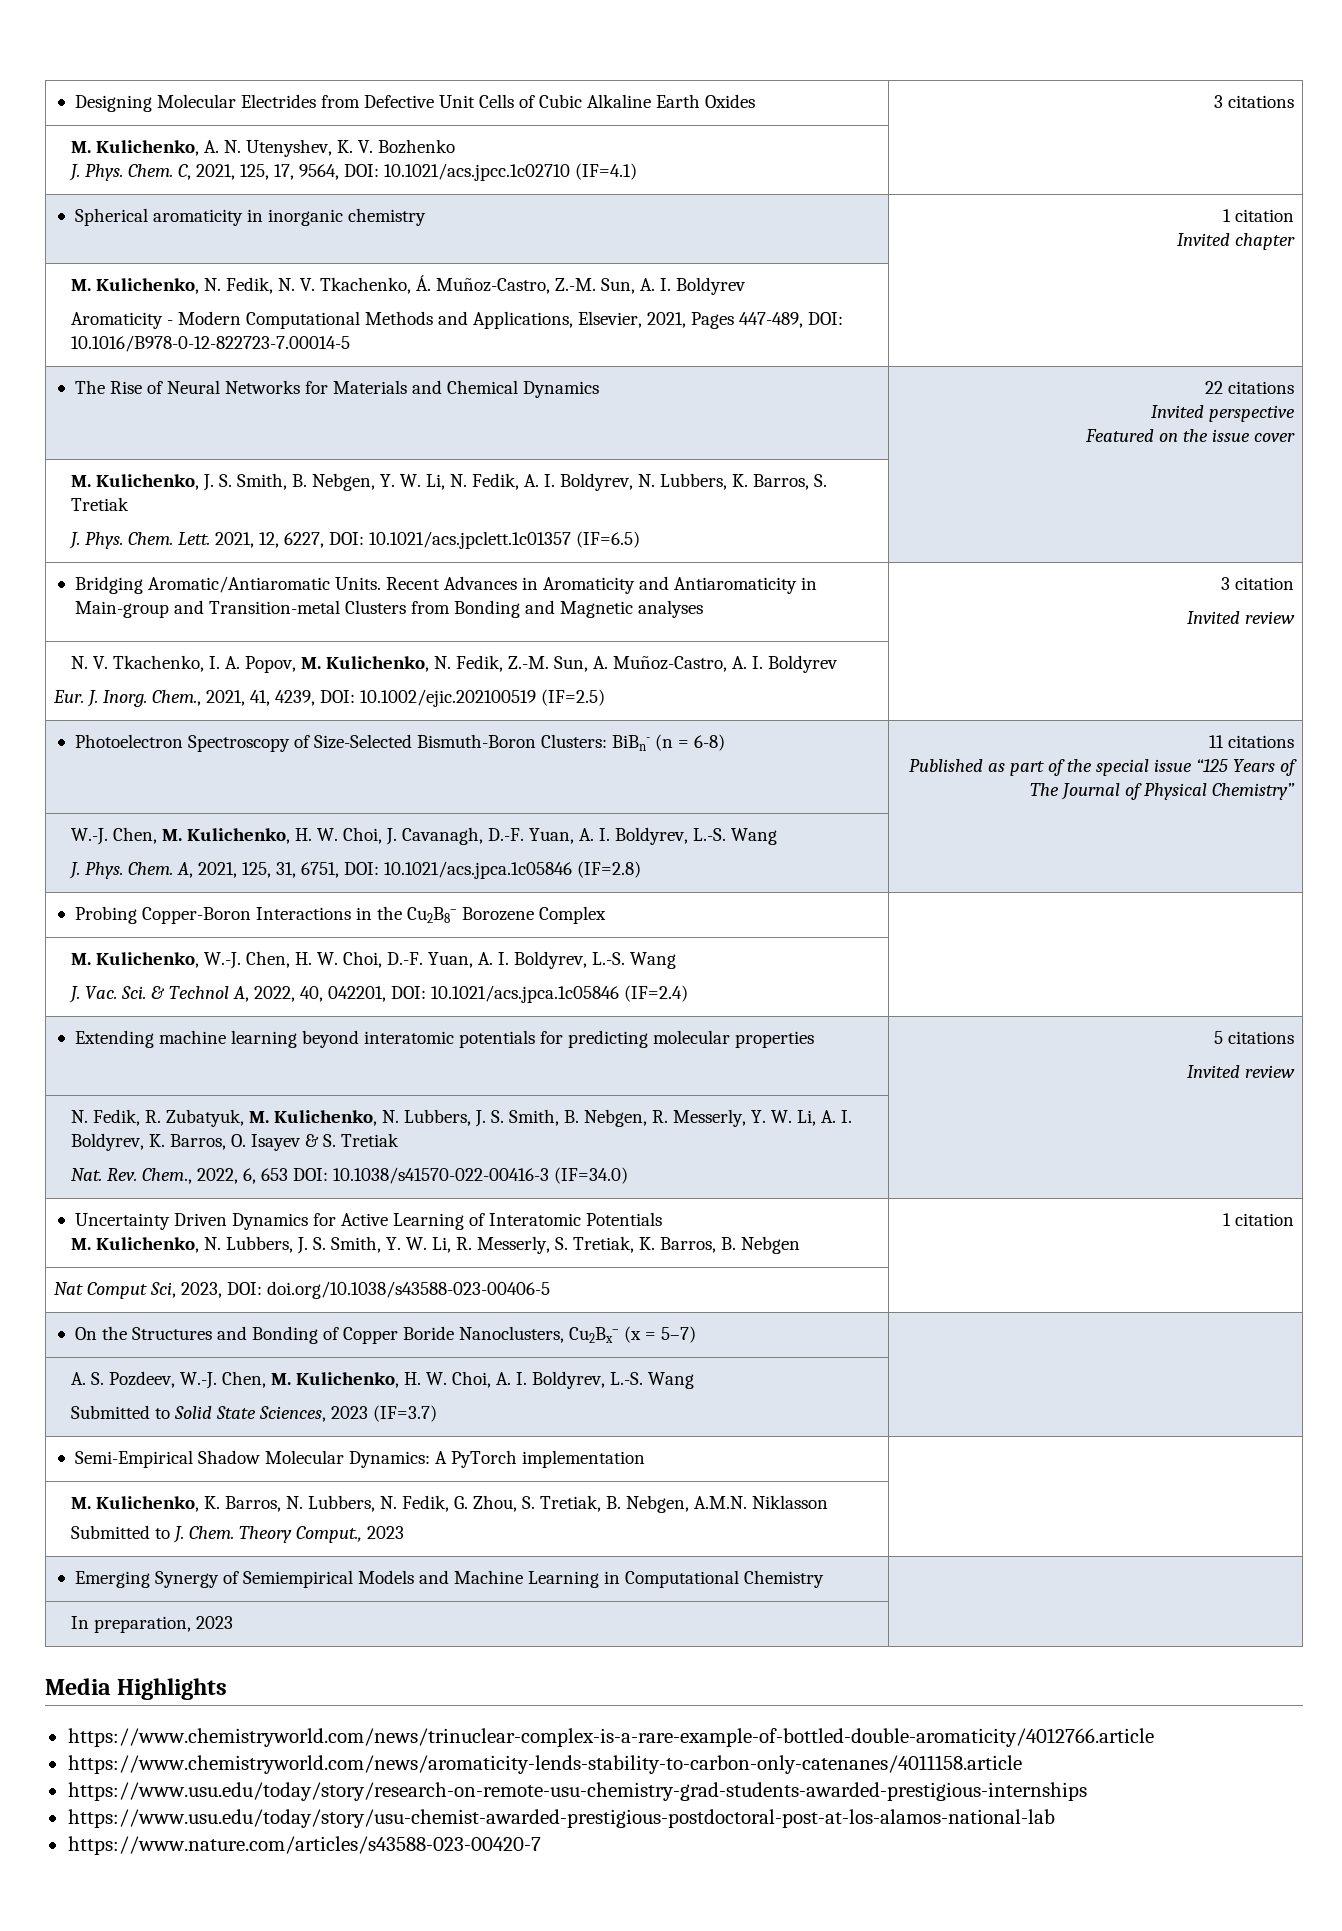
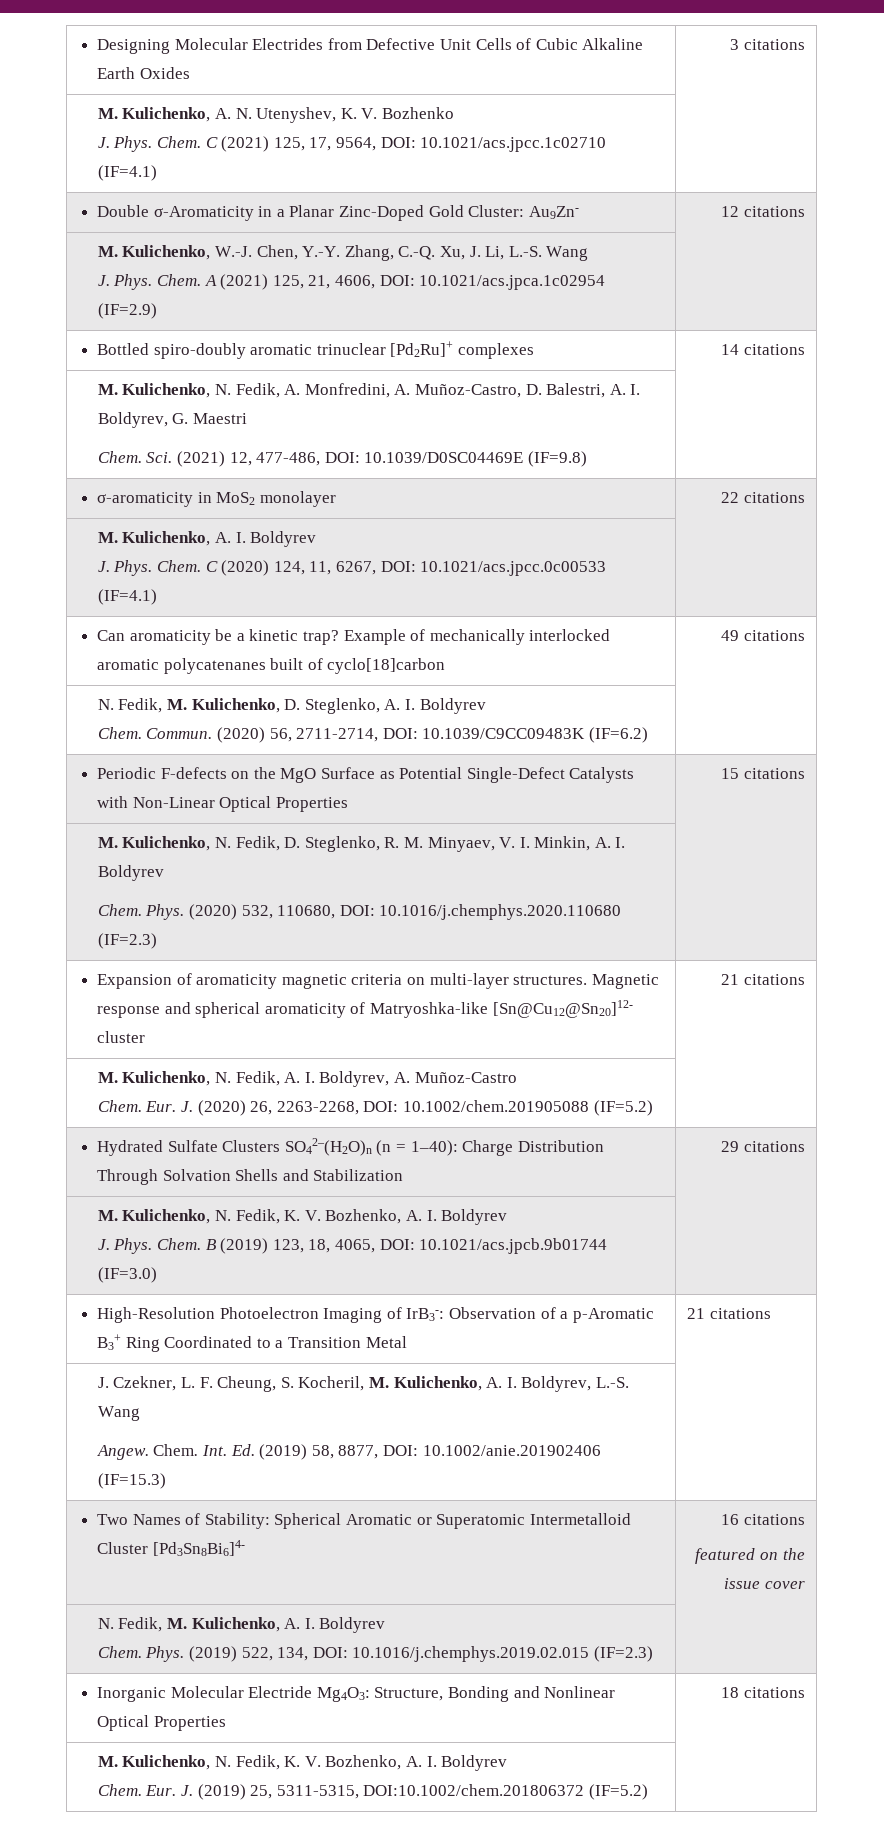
  M. Kulichenko, A. N. Utenyshev, K. V. Bozhenko
- J. Phys. Chem. C, 2021, 125, 17, 9564, DOI: 10.1021/acs.jpcc.1c02710 (IF=4.1) |
+ J. Phys. Chem. C (2021) 125, 17, 9564, DOI: 10.1021/acs.jpcc.1c02710 (IF=4.1) |
- Spherical aromaticity in inorganic chemistry | 1 citation
- Invited chapter
- M. Kulichenko, N. Fedik, N. V. Tkachenko, Á. Muñoz-Castro, Z.-M. Sun, A. I. Boldyrev
- Aromaticity - Modern Computational Methods and Applications, Elsevier, 2021, Pages 447-489, DOI: 10.1016/B978-0-12-822723-7.00014-5 |
- The Rise of Neural Networks for Materials and Chemical Dynamics | 22 citations
- Invited perspective
- Featured on the issue cover
- M. Kulichenko, J. S. Smith, B. Nebgen, Y. W. Li, N. Fedik, A. I. Boldyrev, N. Lubbers, K. Barros, S. Tretiak
- J. Phys. Chem. Lett. 2021, 12, 6227, DOI: 10.1021/acs.jpclett.1c01357 (IF=6.5) |
- Bridging Aromatic/Antiaromatic Units. Recent Advances in Aromaticity and Antiaromaticity in Main-group and Transition-metal Clusters from Bonding and Magnetic analyses | 3 citation
- Invited review
- N. V. Tkachenko, I. A. Popov, M. Kulichenko, N. Fedik, Z.-M. Sun, A. Muñoz-Castro, A. I. Boldyrev
- Eur. J. Inorg. Chem., 2021, 41, 4239, DOI: 10.1002/ejic.202100519 (IF=2.5) |
- Photoelectron Spectroscopy of Size-Selected Bismuth-Boron Clusters: BiBn- (n = 6-8) | 11 citations
- Published as part of the special issue “125 Years of The Journal of Physical Chemistry”
- W.-J. Chen, M. Kulichenko, H. W. Choi, J. Cavanagh, D.-F. Yuan, A. I. Boldyrev, L.-S. Wang
- J. Phys. Chem. A, 2021, 125, 31, 6751, DOI: 10.1021/acs.jpca.1c05846 (IF=2.8) |
- Probing Copper-Boron Interactions in the Cu2B8– Borozene Complex |
- M. Kulichenko, W.-J. Chen, H. W. Choi, D.-F. Yuan, A. I. Boldyrev, L.-S. Wang
- J. Vac. Sci. & Technol A, 2022, 40, 042201, DOI: 10.1021/acs.jpca.1c05846 (IF=2.4) |
- Extending machine learning beyond interatomic potentials for predicting molecular properties | 5 citations
- Invited review
- N. Fedik, R. Zubatyuk, M. Kulichenko, N. Lubbers, J. S. Smith, B. Nebgen, R. Messerly, Y. W. Li, A. I. Boldyrev, K. Barros, O. Isayev & S. Tretiak
- Nat. Rev. Chem., 2022, 6, 653 DOI: 10.1038/s41570-022-00416-3 (IF=34.0) |
- Uncertainty Driven Dynamics for Active Learning of Interatomic Potentials
- M. Kulichenko, N. Lubbers, J. S. Smith, Y. W. Li, R. Messerly, S. Tretiak, K. Barros, B. Nebgen | 1 citation
- Nat Comput Sci, 2023, DOI: doi.org/10.1038/s43588-023-00406-5 |
- On the Structures and Bonding of Copper Boride Nanoclusters, Cu2Bx– (x = 5–7) |
- A. S. Pozdeev, W.-J. Chen, M. Kulichenko, H. W. Choi, A. I. Boldyrev, L.-S. Wang
- Submitted to Solid State Sciences, 2023 (IF=3.7) |
- Semi-Empirical Shadow Molecular Dynamics: A PyTorch implementation |
- M. Kulichenko, K. Barros, N. Lubbers, N. Fedik, G. Zhou, S. Tretiak, B. Nebgen, A.M.N. Niklasson
- Submitted to J. Chem. Theory Comput., 2023 |
- Emerging Synergy of Semiempirical Models and Machine Learning in Computational Chemistry |
- In preparation, 2023 |
- Media Highlights
- https://www.chemistryworld.com/news/trinuclear-complex-is-a-rare-example-of-bottled-double-aromaticity/4012766.article
- https://www.chemistryworld.com/news/aromaticity-lends-stability-to-carbon-only-catenanes/4011158.article
- https://www.usu.edu/today/story/research-on-remote-usu-chemistry-grad-students-awarded-prestigious-internships
- https://www.usu.edu/today/story/usu-chemist-awarded-prestigious-postdoctoral-post-at-los-alamos-national-lab
- https://www.nature.com/articles/s43588-023-00420-7
+ Double σ-Aromaticity in a Planar Zinc-Doped Gold Cluster: Au9Zn- | 12 citations
+ M. Kulichenko, W.-J. Chen, Y.-Y. Zhang, C.-Q. Xu, J. Li, L.-S. Wang
+ J. Phys. Chem. A (2021) 125, 21, 4606, DOI: 10.1021/acs.jpca.1c02954 (IF=2.9) |
+ Bottled spiro-doubly aromatic trinuclear [Pd2Ru]+ complexes | 14 citations
+ M. Kulichenko, N. Fedik, A. Monfredini, A. Muñoz-Castro, D. Balestri, A. I. Boldyrev, G. Maestri
+ Chem. Sci. (2021) 12, 477-486, DOI: 10.1039/D0SC04469E (IF=9.8) |
+ σ-aromaticity in MoS2 monolayer | 22 citations
+ M. Kulichenko, A. I. Boldyrev
+ J. Phys. Chem. C (2020) 124, 11, 6267, DOI: 10.1021/acs.jpcc.0c00533 (IF=4.1) |
+ Can aromaticity be a kinetic trap? Example of mechanically interlocked aromatic polycatenanes built of cyclo[18]carbon | 49 citations
+ N. Fedik, M. Kulichenko, D. Steglenko, A. I. Boldyrev
+ Chem. Commun. (2020) 56, 2711-2714, DOI: 10.1039/C9CC09483K (IF=6.2) |
+ Periodic F-defects on the MgO Surface as Potential Single-Defect Catalysts with Non-Linear Optical Properties | 15 citations
+ M. Kulichenko, N. Fedik, D. Steglenko, R. M. Minyaev, V. I. Minkin, A. I. Boldyrev
+ Chem. Phys. (2020) 532, 110680, DOI: 10.1016/j.chemphys.2020.110680 (IF=2.3) |
+ Expansion of aromaticity magnetic criteria on multi-layer structures. Magnetic response and spherical aromaticity of Matryoshka-like [Sn@Cu12@Sn20]12- cluster | 21 citations
+ M. Kulichenko, N. Fedik, A. I. Boldyrev, A. Muñoz-Castro
+ Chem. Eur. J. (2020) 26, 2263-2268, DOI: 10.1002/chem.201905088 (IF=5.2) |
+ Hydrated Sulfate Clusters SO42–(H2O)n (n = 1–40): Charge Distribution Through Solvation Shells and Stabilization | 29 citations
+ M. Kulichenko, N. Fedik, K. V. Bozhenko, A. I. Boldyrev
+ J. Phys. Chem. B (2019) 123, 18, 4065, DOI: 10.1021/acs.jpcb.9b01744 (IF=3.0) |
+ High-Resolution Photoelectron Imaging of IrB3-: Observation of a p-Aromatic B3+ Ring Coordinated to a Transition Metal | 21 citations
+ J. Czekner, L. F. Cheung, S. Kocheril, M. Kulichenko, A. I. Boldyrev, L.-S. Wang
+ Angew. Chem. Int. Ed. (2019) 58, 8877, DOI: 10.1002/anie.201902406 (IF=15.3) |
+ Two Names of Stability: Spherical Aromatic or Superatomic Intermetalloid Cluster [Pd3Sn8Bi6]4- | 16 citations
+ featured on the issue cover
+ N. Fedik, M. Kulichenko, A. I. Boldyrev
+ Chem. Phys. (2019) 522, 134, DOI: 10.1016/j.chemphys.2019.02.015 (IF=2.3) |
+ Inorganic Molecular Electride Mg4O3: Structure, Bonding and Nonlinear Optical Properties | 18 citations
+ M. Kulichenko, N. Fedik, K. V. Bozhenko, A. I. Boldyrev
+ Chem. Eur. J. (2019) 25, 5311-5315, DOI:10.1002/chem.201806372 (IF=5.2) |

